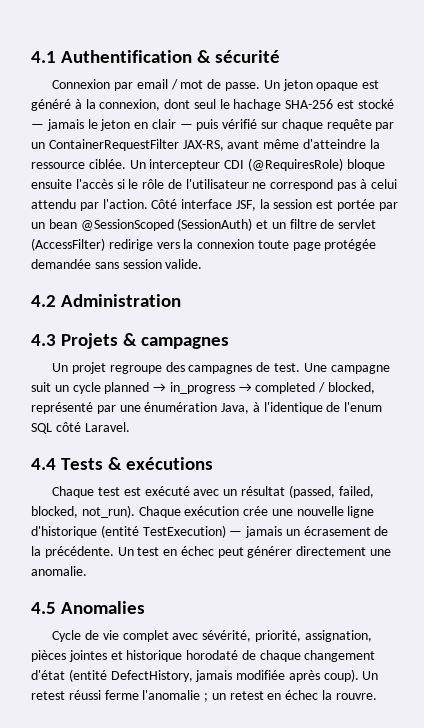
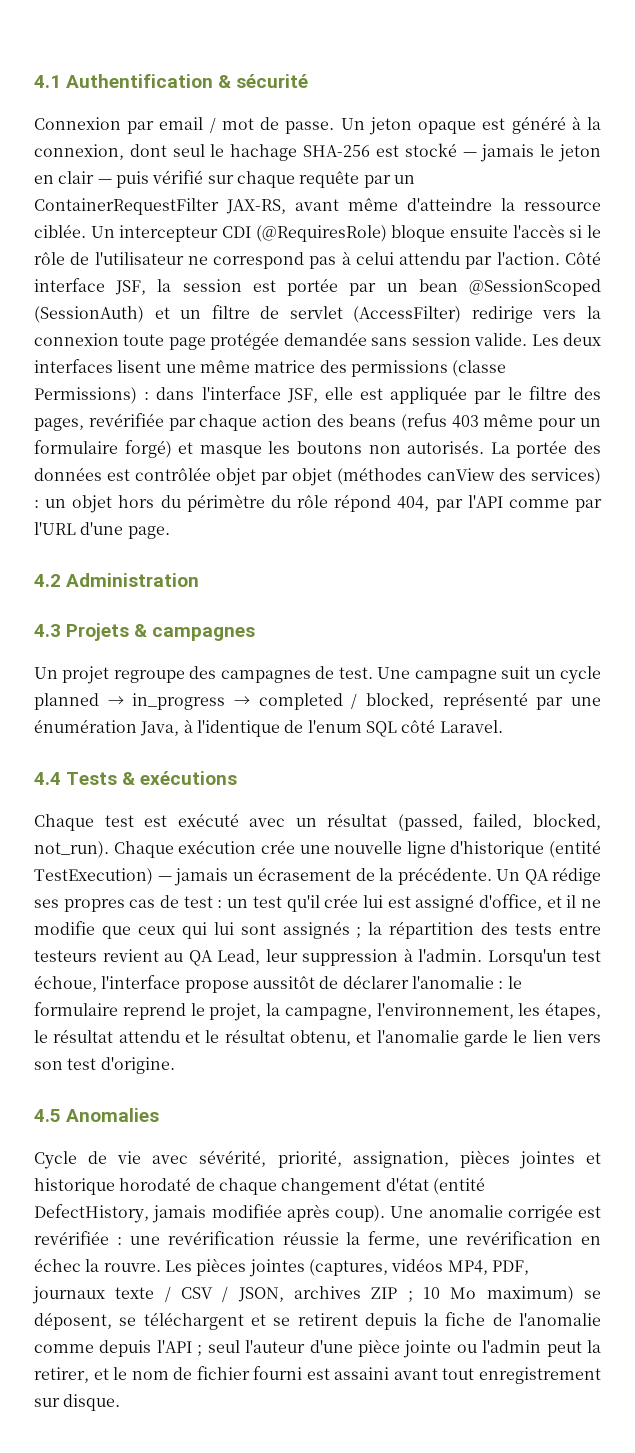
+ Les deux interfaces lisent une même matrice des permissions (classe Permissions) : dans l'interface JSF, elle est appliquée par le filtre des pages, revérifiée par chaque action des beans (refus 403 même pour un formulaire forgé) et masque les boutons non autorisés. La portée des données est contrôlée objet par objet (méthodes canView des services) : un objet hors du périmètre du rôle répond 404, par l'API comme par l'URL d'une page.
- Un test en échec peut générer directement une anomalie.
+ Un QA rédige ses propres cas de test : un test qu'il crée lui est assigné d'office, et il ne modifie que ceux qui lui sont assignés ; la répartition des tests entre testeurs revient au QA Lead, leur suppression à l'admin. Lorsqu'un test échoue, l'interface propose aussitôt de déclarer l'anomalie : le formulaire reprend le projet, la campagne, l'environnement, les étapes, le résultat attendu et le résultat obtenu, et l'anomalie garde le lien vers son test d'origine.
- Cycle de vie complet avec sévérité, priorité, assignation, pièces jointes et historique horodaté de chaque changement d'état (entité DefectHistory, jamais modifiée après coup).
+ Cycle de vie avec sévérité, priorité, assignation, pièces jointes et historique horodaté de chaque changement d'état (entité DefectHistory, jamais modifiée après coup).
- Un retest réussi ferme l'anomalie ; un retest en échec la rouvre.
+ Une anomalie corrigée est revérifiée : une revérification réussie la ferme, une revérification en échec la rouvre. Les pièces jointes (captures, vidéos MP4, PDF, journaux texte / CSV / JSON, archives ZIP ; 10 Mo maximum) se déposent, se téléchargent et se retirent depuis la fiche de l'anomalie comme depuis l'API ; seul l'auteur d'une pièce jointe ou l'admin peut la retirer, et le nom de fichier fourni est assaini avant tout enregistrement sur disque.

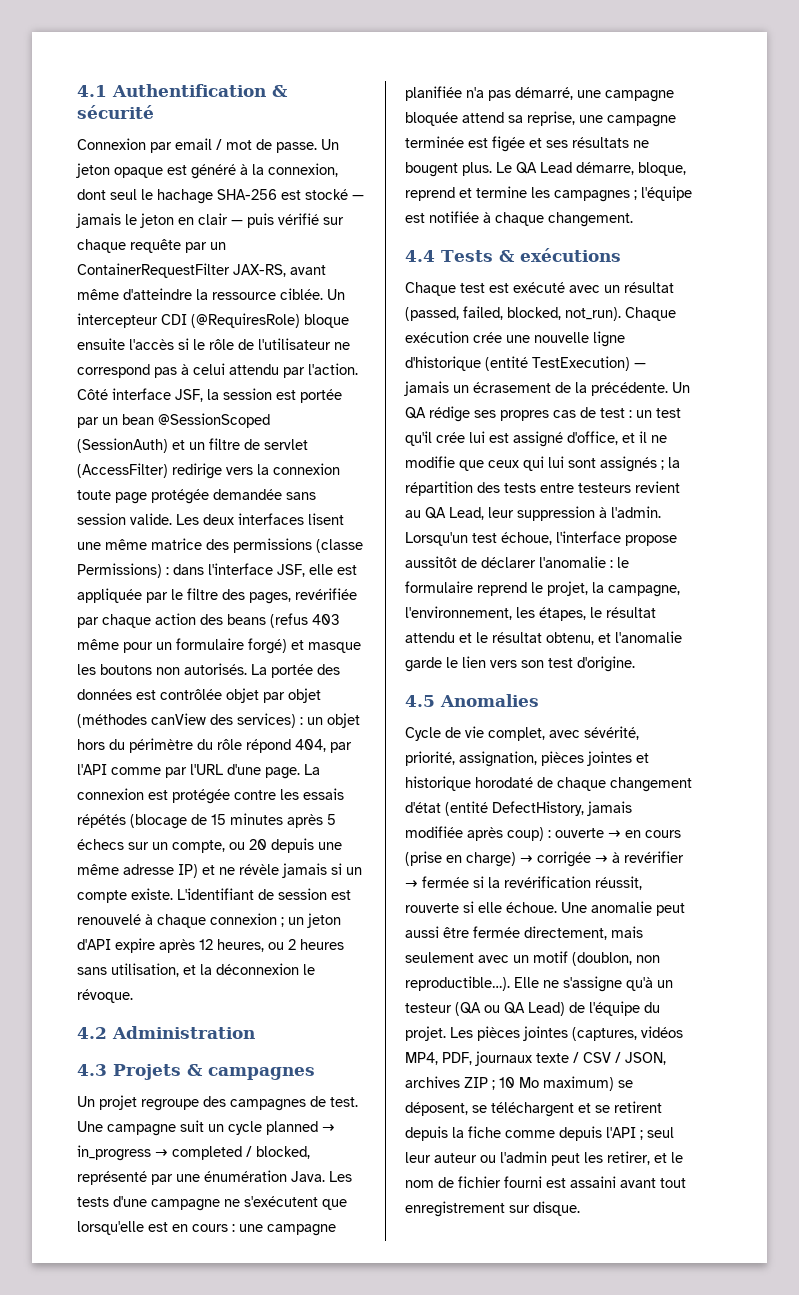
+ La connexion est protégée contre les essais répétés (blocage de 15 minutes après 5 échecs sur un compte, ou 20 depuis une même adresse IP) et ne révèle jamais si un compte existe. L'identifiant de session est renouvelé à chaque connexion ; un jeton d'API expire après 12 heures, ou 2 heures sans utilisation, et la déconnexion le révoque.
- Une campagne suit un cycle planned → in_progress → completed / blocked, représenté par une énumération Java, à l'identique de l'enum SQL côté Laravel.
+ Une campagne suit un cycle planned → in_progress → completed / blocked, représenté par une énumération Java. Les tests d'une campagne ne s'exécutent que lorsqu'elle est en cours : une campagne planifiée n'a pas démarré, une campagne bloquée attend sa reprise, une campagne terminée est figée et ses résultats ne bougent plus. Le QA Lead démarre, bloque, reprend et termine les campagnes ; l'équipe est notifiée à chaque changement.
- Cycle de vie avec sévérité, priorité, assignation, pièces jointes et historique horodaté de chaque changement d'état (entité DefectHistory, jamais modifiée après coup). Une anomalie corrigée est revérifiée : une revérification réussie la ferme, une revérification en échec la rouvre.
+ Cycle de vie complet, avec sévérité, priorité, assignation, pièces jointes et historique horodaté de chaque changement d'état (entité DefectHistory, jamais modifiée après coup) : ouverte → en cours (prise en charge) → corrigée → à revérifier → fermée si la revérification réussit, rouverte si elle échoue. Une anomalie peut aussi être fermée directement, mais seulement avec un motif (doublon, non reproductible…). Elle ne s'assigne qu'à un testeur (QA ou QA Lead) de l'équipe du projet.
- Les pièces jointes (captures, vidéos MP4, PDF, journaux texte / CSV / JSON, archives ZIP ; 10 Mo maximum) se déposent, se téléchargent et se retirent depuis la fiche de l'anomalie comme depuis l'API ; seul l'auteur d'une pièce jointe ou l'admin peut la retirer, et le nom de fichier fourni est assaini avant tout enregistrement sur disque.
+ Les pièces jointes (captures, vidéos MP4, PDF, journaux texte / CSV / JSON, archives ZIP ; 10 Mo maximum) se déposent, se téléchargent et se retirent depuis la fiche comme depuis l'API ; seul leur auteur ou l'admin peut les retirer, et le nom de fichier fourni est assaini avant tout enregistrement sur disque.

